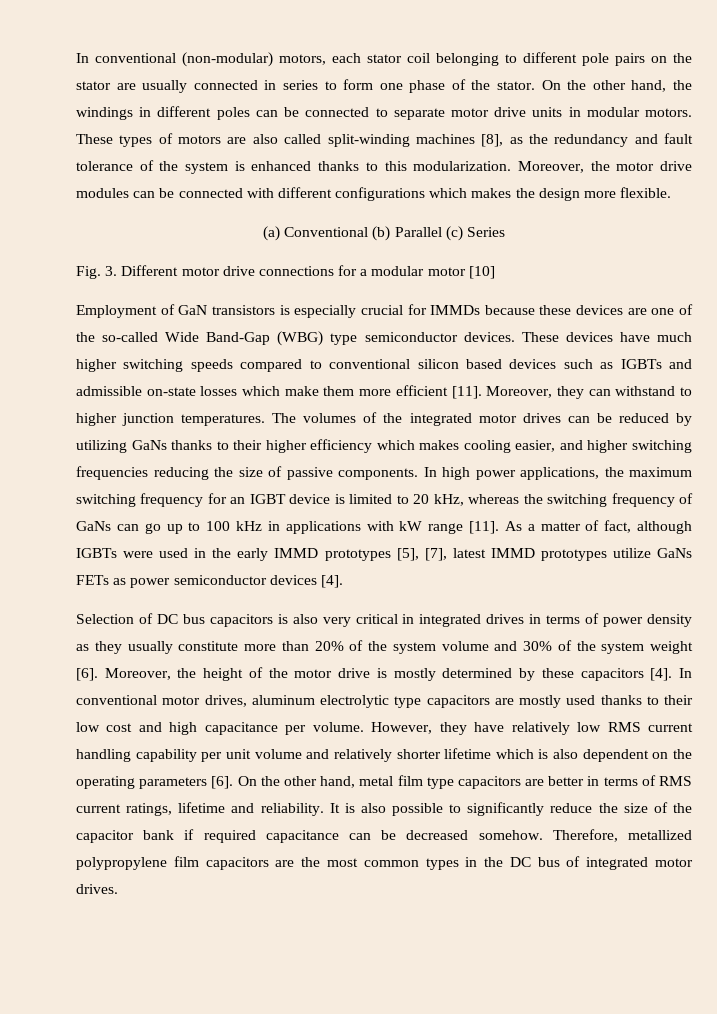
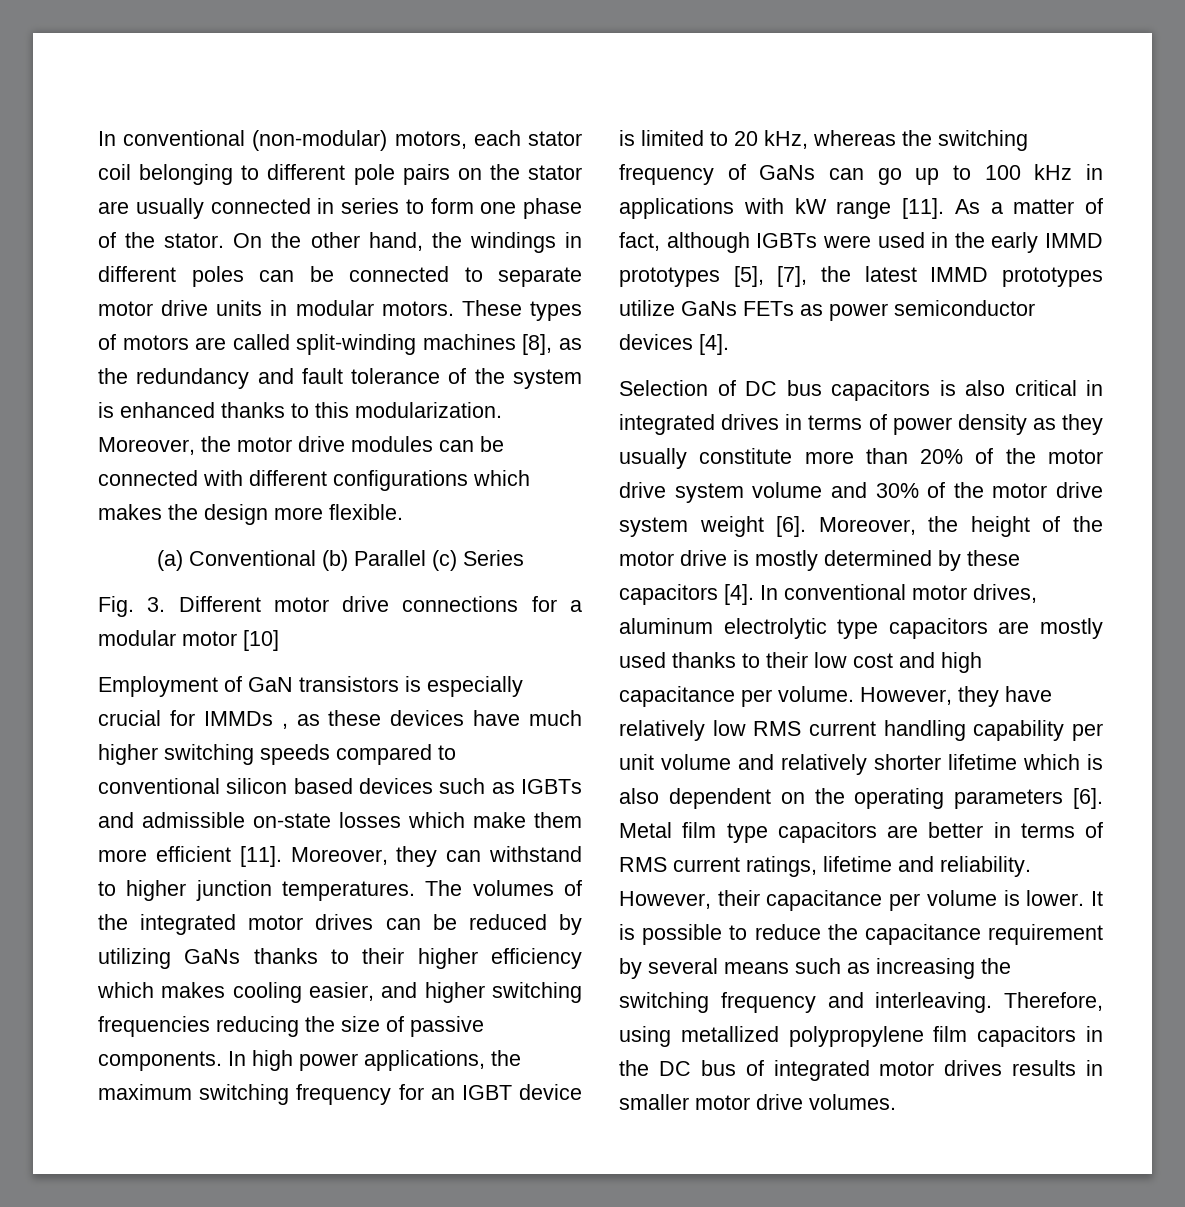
- These types of motors are also called split-winding machines [8], as the redundancy and fault tolerance of the system is enhanced thanks to this modularization.
+ These types of motors are called split-winding machines [8], as the redundancy and fault tolerance of the system is enhanced thanks to this modularization.
- Employment of GaN transistors is especially crucial for IMMDs because these devices are one of the so-called Wide Band-Gap (WBG) type semiconductor devices. These devices have much higher switching speeds compared to conventional silicon based devices such as IGBTs and admissible on-state losses which make them more efficient [11].
+ Employment of GaN transistors is especially crucial for IMMDs , as these devices have much higher switching speeds compared to conventional silicon based devices such as IGBTs and admissible on-state losses which make them more efficient [11].
- As a matter of fact, although IGBTs were used in the early IMMD prototypes [5], [7], latest IMMD prototypes utilize GaNs FETs as power semiconductor devices [4].
+ As a matter of fact, although IGBTs were used in the early IMMD prototypes [5], [7], the latest IMMD prototypes utilize GaNs FETs as power semiconductor devices [4].
- Selection of DC bus capacitors is also very critical in integrated drives in terms of power density as they usually constitute more than 20% of the system volume and 30% of the system weight [6].
+ Selection of DC bus capacitors is also critical in integrated drives in terms of power density as they usually constitute more than 20% of the motor drive system volume and 30% of the motor drive system weight [6].
- On the other hand, metal film type capacitors are better in terms of RMS current ratings, lifetime and reliability.
+ Metal film type capacitors are better in terms of RMS current ratings, lifetime and reliability.
+ However, their capacitance per volume is lower.
- It is also possible to significantly reduce the size of the capacitor bank if required capacitance can be decreased somehow. Therefore, metallized polypropylene film capacitors are the most common types in the DC bus of integrated motor drives.
+ It is possible to reduce the capacitance requirement by several means such as increasing the switching frequency and interleaving. Therefore, using metallized polypropylene film capacitors in the DC bus of integrated motor drives results in smaller motor drive volumes.

